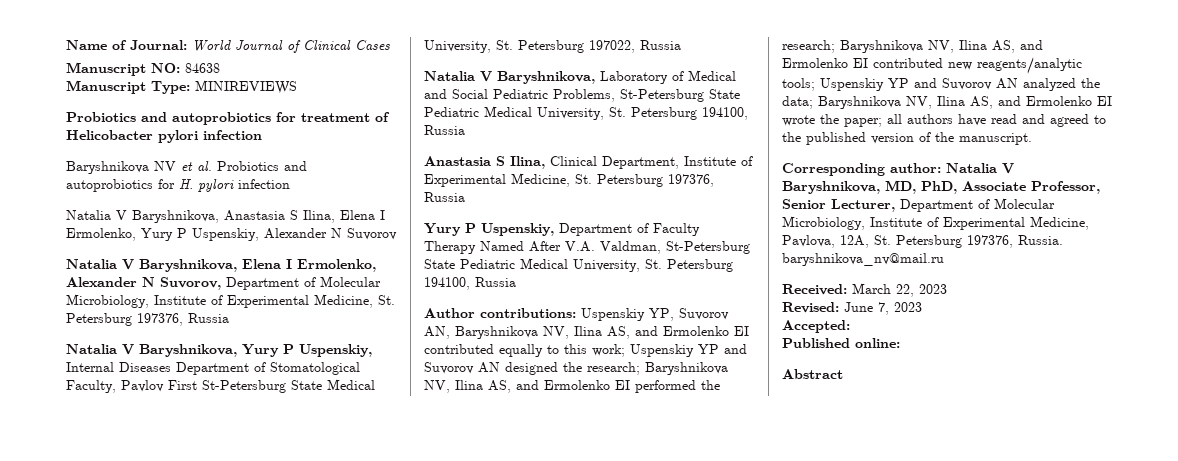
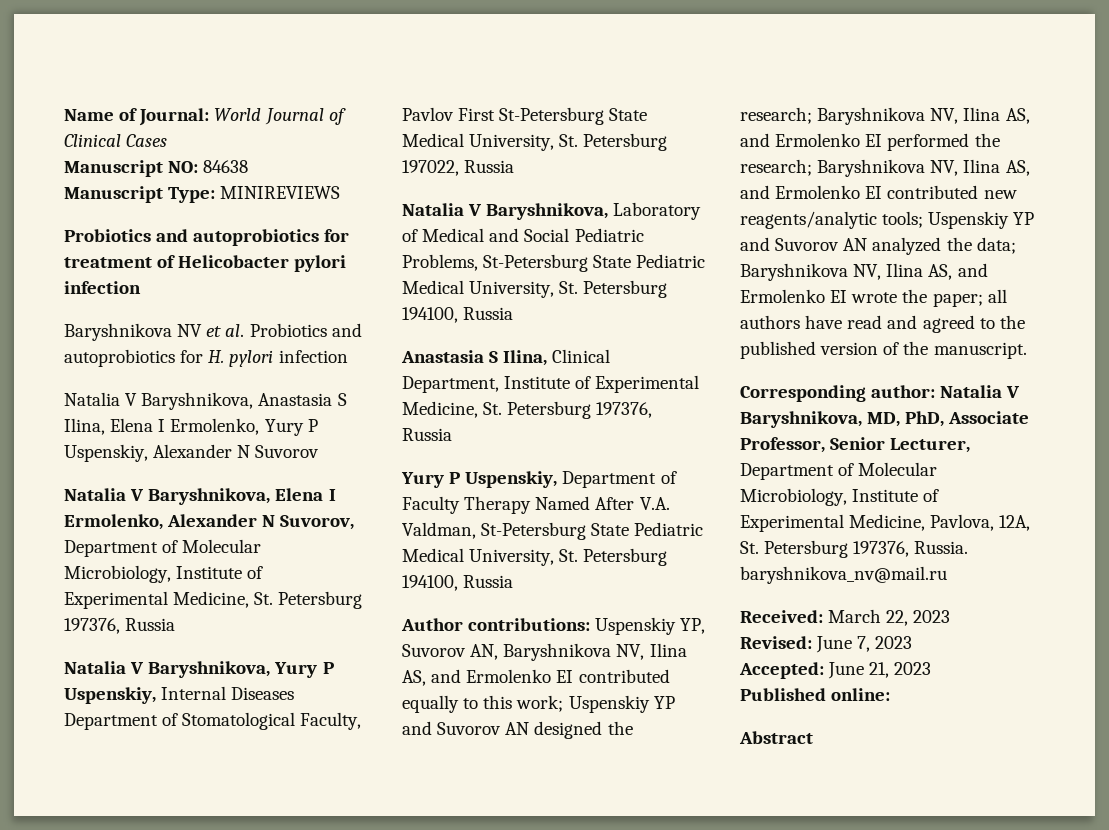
- Accepted:
+ Accepted: June 21, 2023

